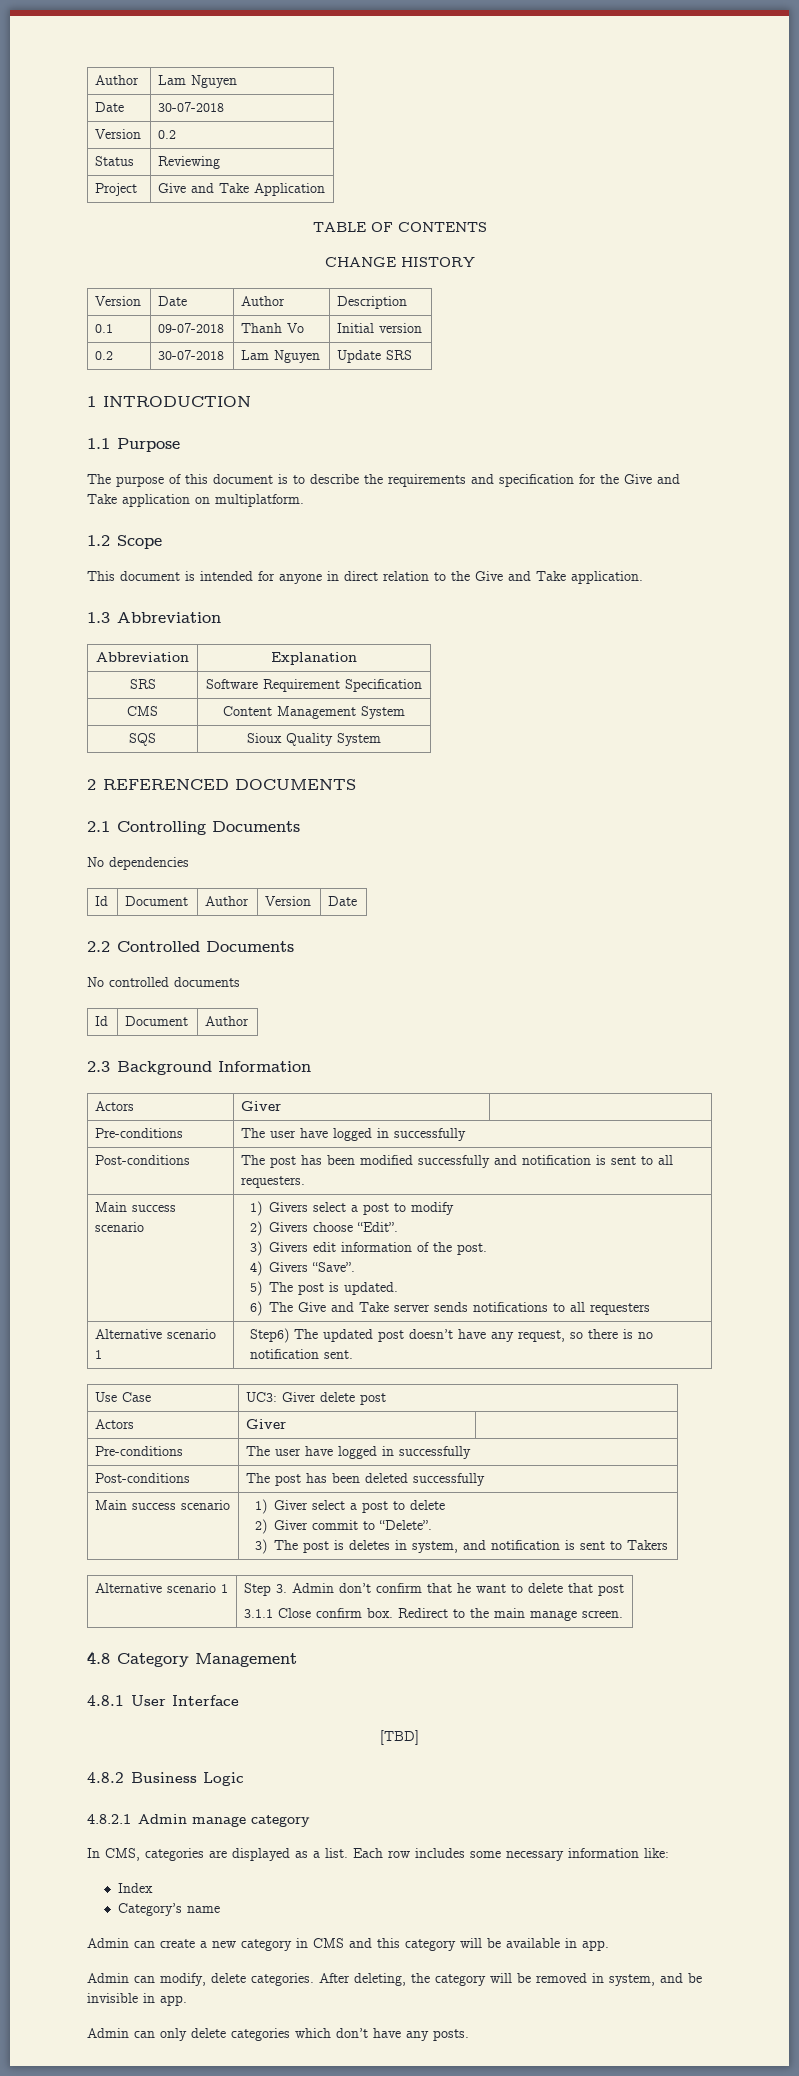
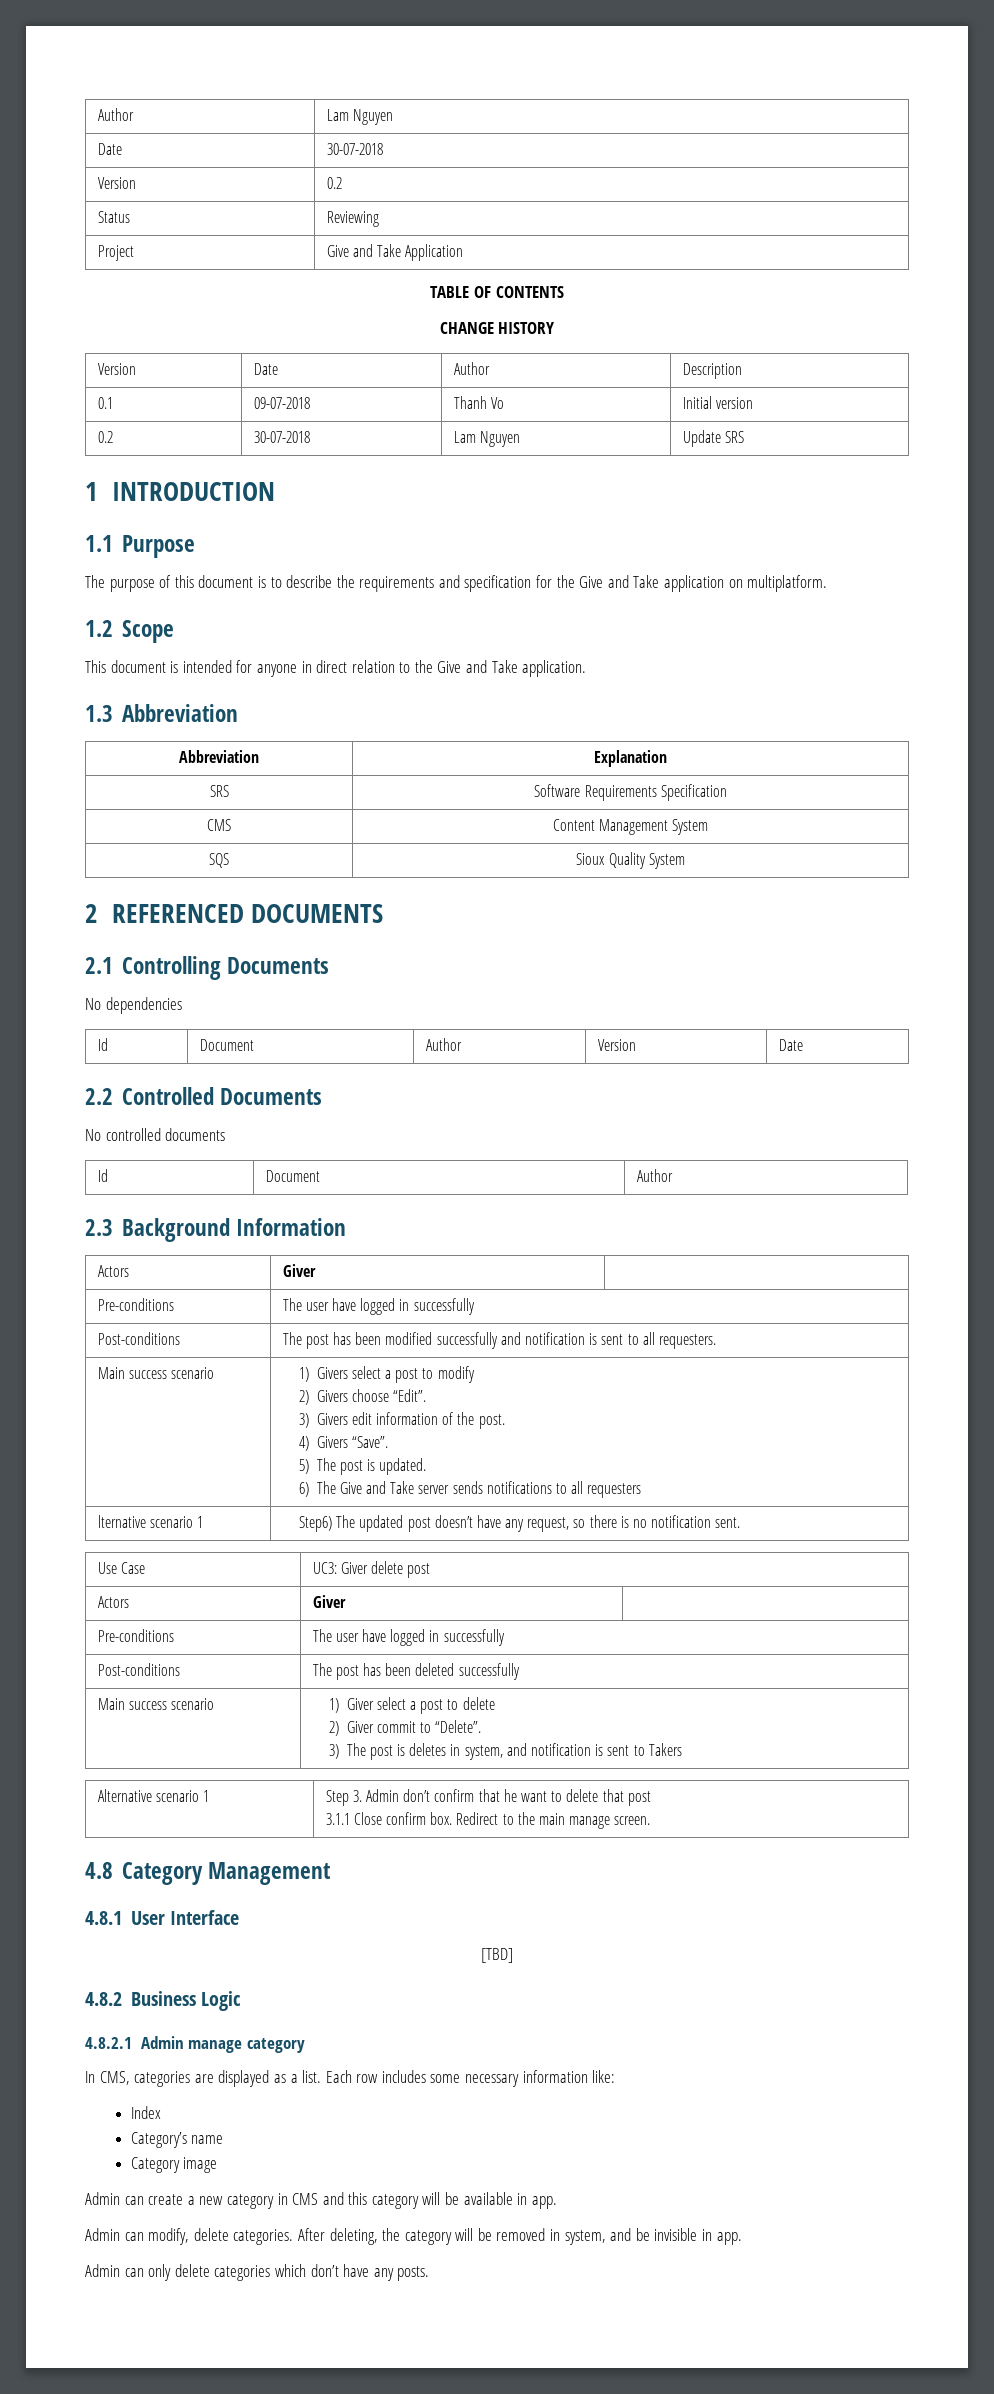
- SRS | Software Requirement Specification
+ SRS | Software Requirements Specification
- Alternative scenario 1 | Step6) The updated post doesn’t have any request, so there is no notification sent.
+ lternative scenario 1 | Step6) The updated post doesn’t have any request, so there is no notification sent.
+ Category image

